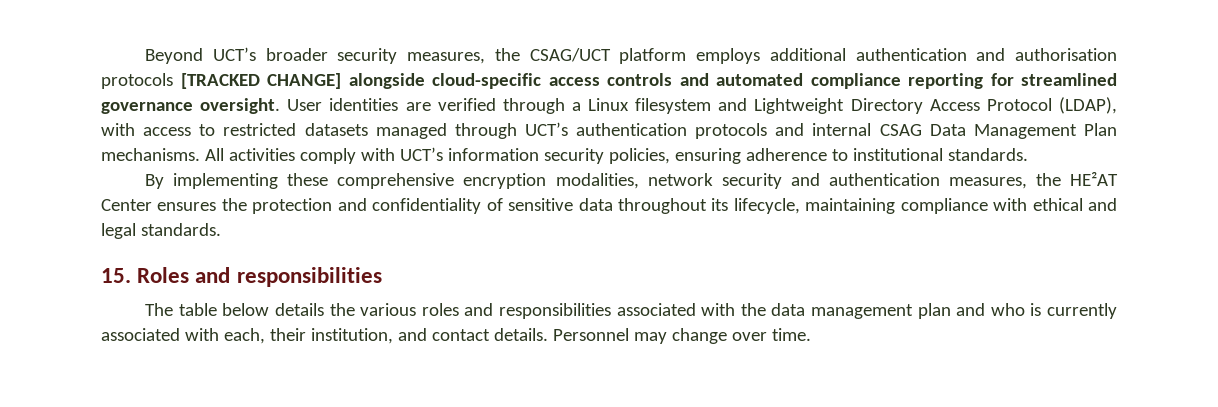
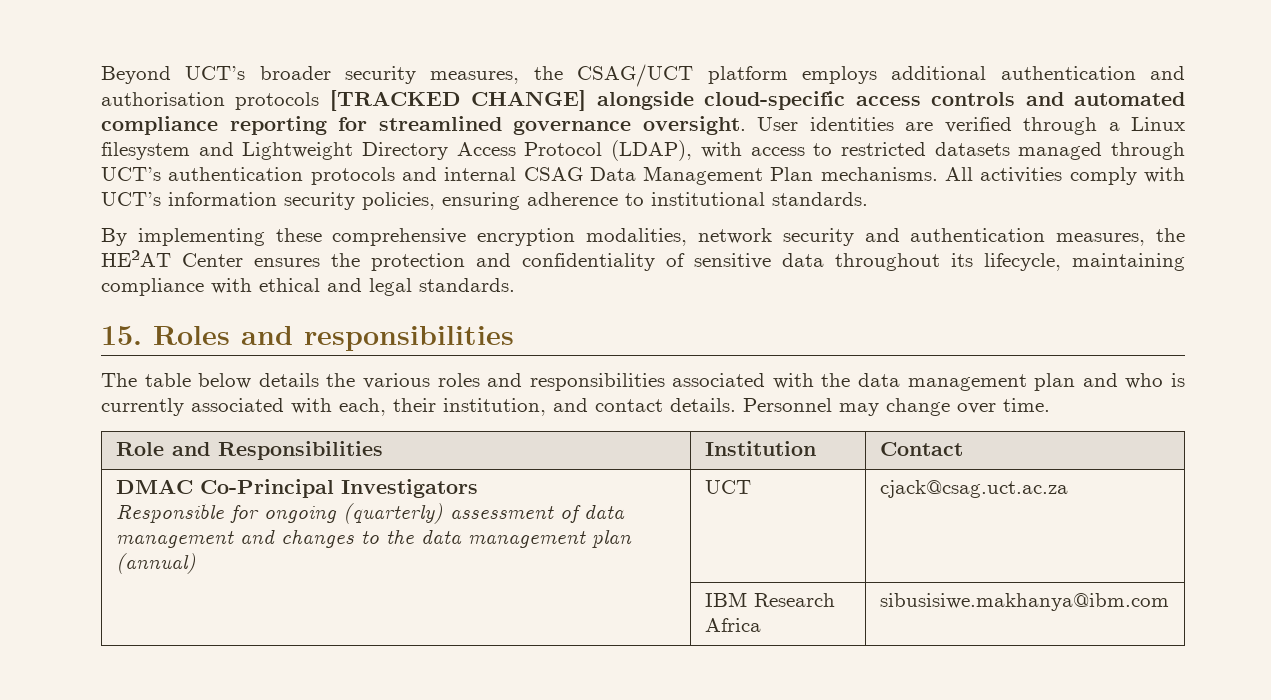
+ Role and Responsibilities | Institution | Contact
+ DMAC Co-Principal Investigators
+ Responsible for ongoing (quarterly) assessment of data management and changes to the data management plan (annual) | UCT | cjack@csag.uct.ac.za
+ | IBM Research Africa | sibusisiwe.makhanya@ibm.com

